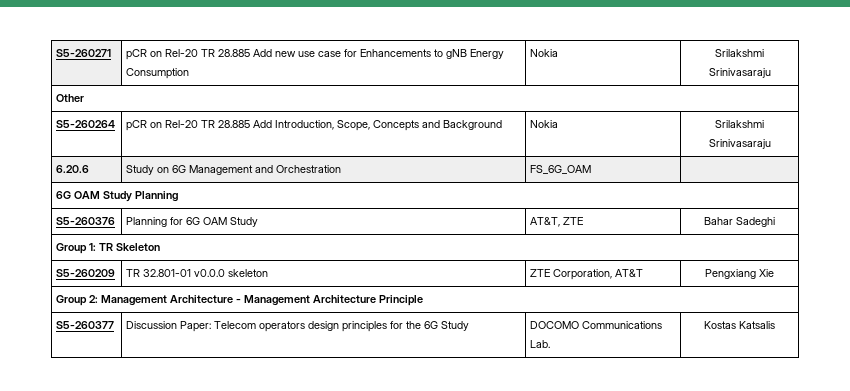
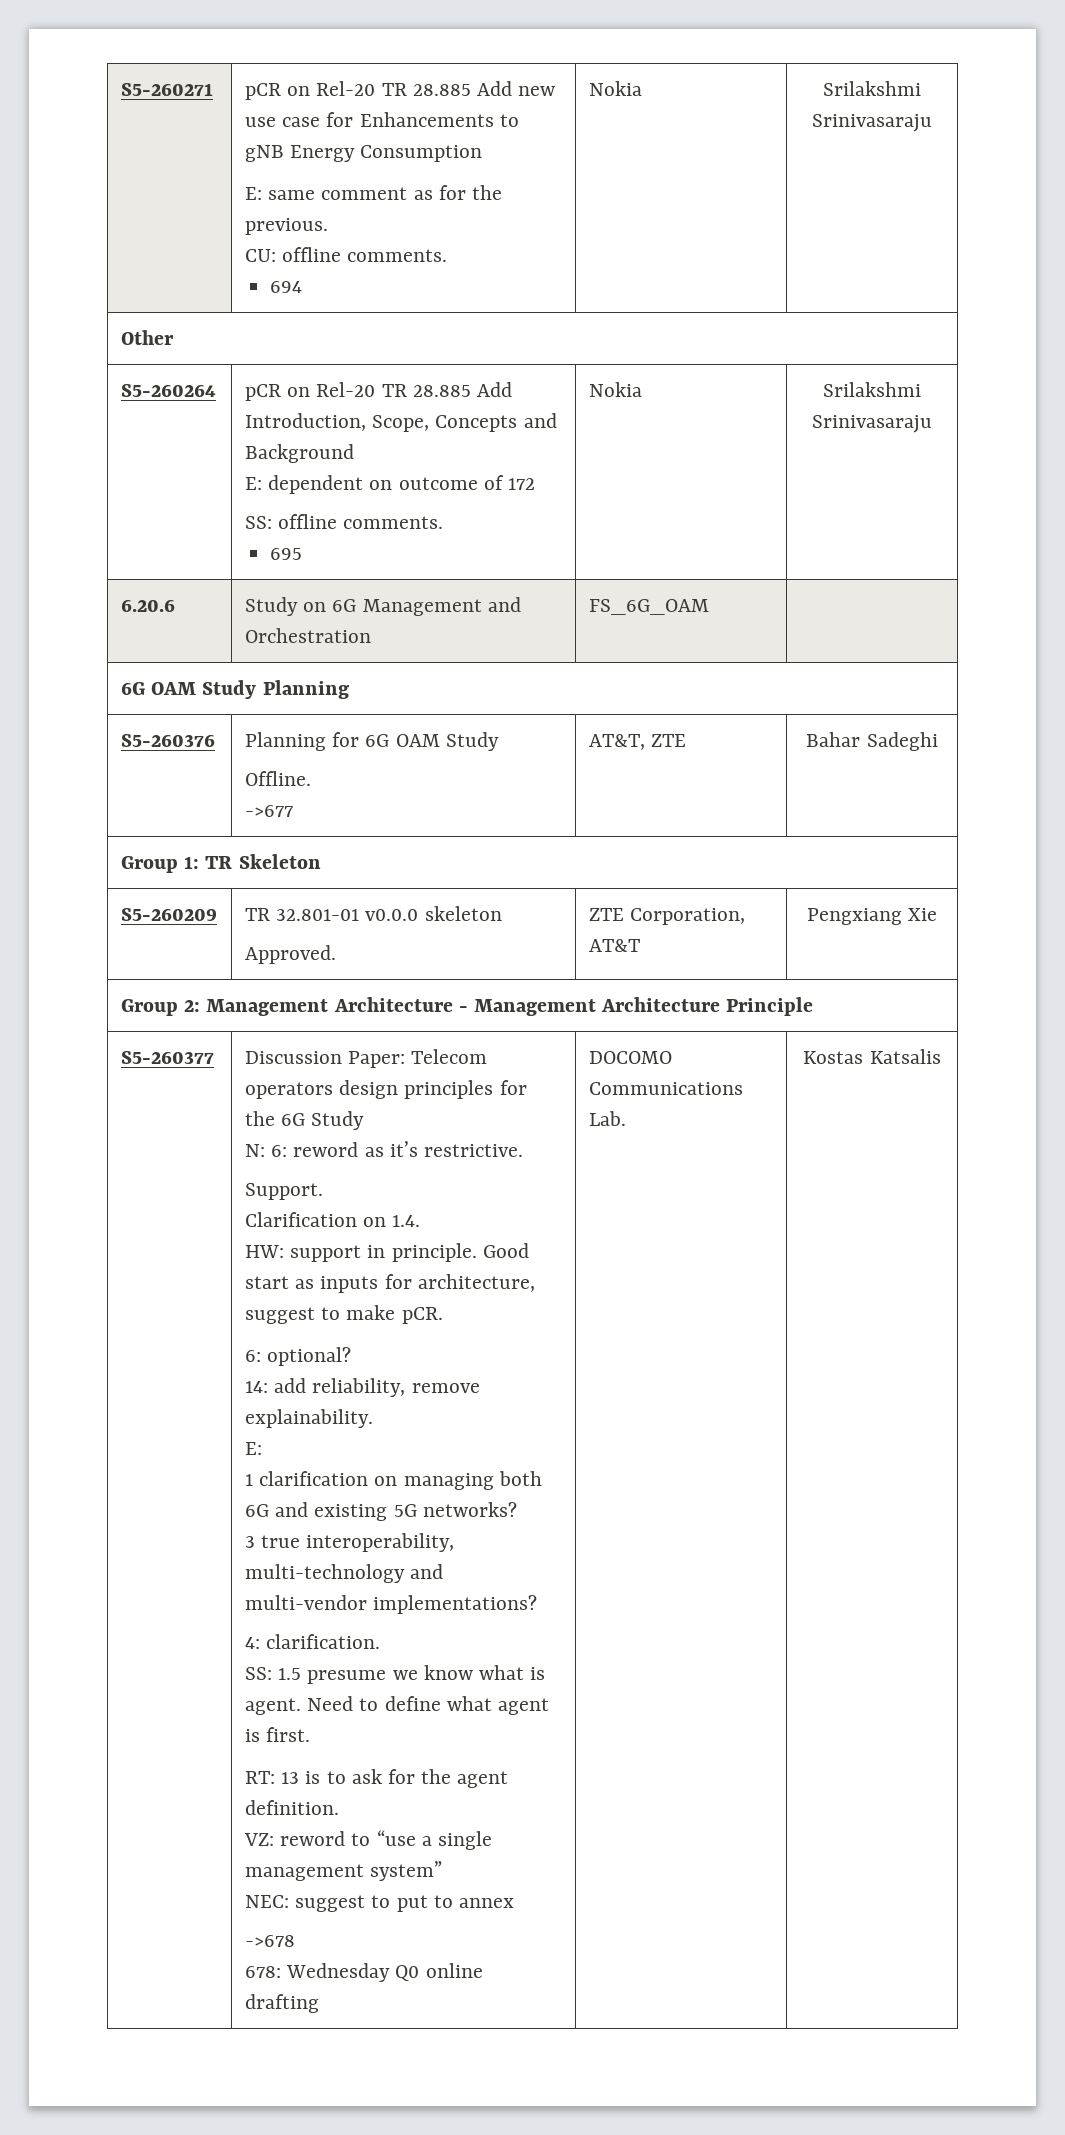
- S5-260271 | pCR on Rel-20 TR 28.885 Add new use case for Enhancements to gNB Energy Consumption | Nokia | Srilakshmi Srinivasaraju
+ S5-260271 | pCR on Rel-20 TR 28.885 Add new use case for Enhancements to gNB Energy Consumption
+ E: same comment as for the previous.
+ CU: offline comments.
+ 694 | Nokia | Srilakshmi Srinivasaraju
- S5-260264 | pCR on Rel-20 TR 28.885 Add Introduction, Scope, Concepts and Background | Nokia | Srilakshmi Srinivasaraju
+ S5-260264 | pCR on Rel-20 TR 28.885 Add Introduction, Scope, Concepts and Background
+ E: dependent on outcome of 172
+ SS: offline comments.
+ 695 | Nokia | Srilakshmi Srinivasaraju
- S5-260376 | Planning for 6G OAM Study | AT&T, ZTE | Bahar Sadeghi
+ S5-260376 | Planning for 6G OAM Study
+ Offline.
+ ->677 | AT&T, ZTE | Bahar Sadeghi
- S5-260209 | TR 32.801-01 v0.0.0 skeleton | ZTE Corporation, AT&T | Pengxiang Xie
+ S5-260209 | TR 32.801-01 v0.0.0 skeleton
+ Approved. | ZTE Corporation, AT&T | Pengxiang Xie
+ N: 6: reword as it’s restrictive.
+ Support.
+ Clarification on 1.4.
+ HW: support in principle. Good start as inputs for architecture, suggest to make pCR.
+ 6: optional?
+ 14: add reliability, remove explainability.
+ E:
+ 1 clarification on managing both 6G and existing 5G networks?
+ 3 true interoperability, multi-technology and multi-vendor implementations?
+ 4: clarification.
+ SS: 1.5 presume we know what is agent. Need to define what agent is first.
+ RT: 13 is to ask for the agent definition.
+ VZ: reword to “use a single management system”
+ NEC: suggest to put to annex
+ ->678
+ 678: Wednesday Q0 online drafting

